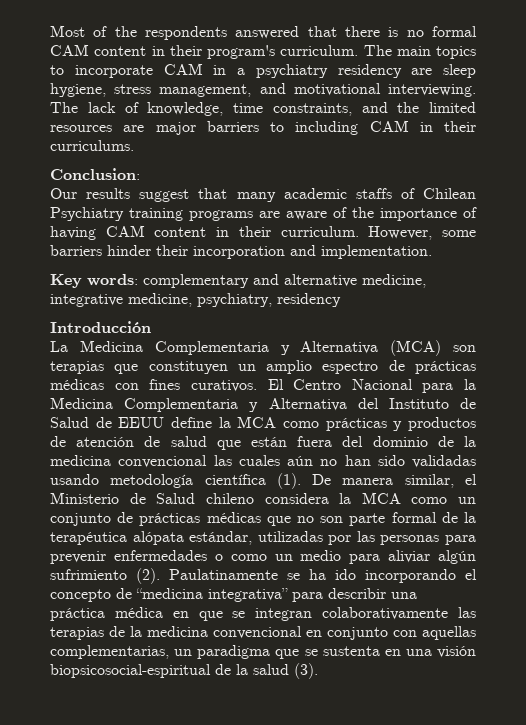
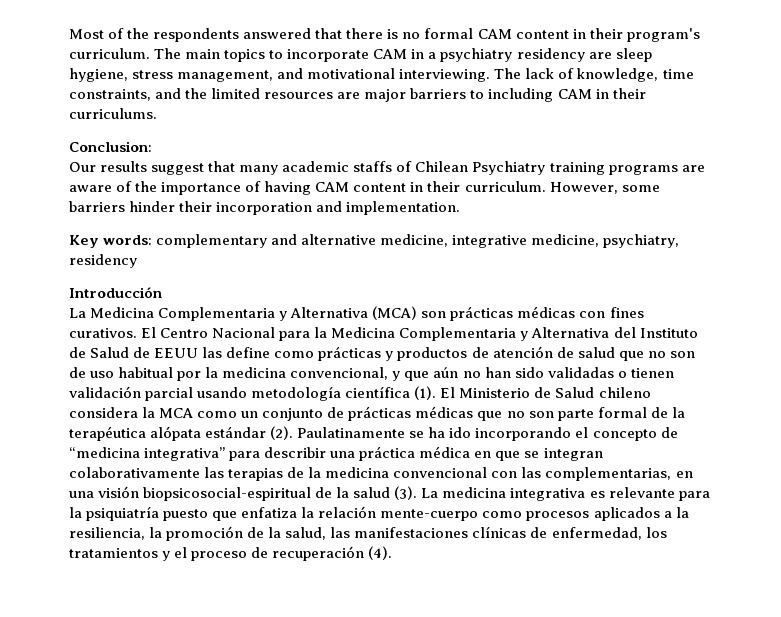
- La Medicina Complementaria y Alternativa (MCA) son terapias que constituyen un amplio espectro de prácticas médicas con fines curativos.
+ La Medicina Complementaria y Alternativa (MCA) son prácticas médicas con fines curativos.
- El Centro Nacional para la Medicina Complementaria y Alternativa del Instituto de Salud de EEUU define la MCA como prácticas y productos de atención de salud que están fuera del dominio de la medicina convencional las cuales aún no han sido validadas usando metodología científica (1). De manera similar, el Ministerio de Salud chileno considera la MCA como un conjunto de prácticas médicas que no son parte formal de la terapéutica alópata estándar, utilizadas por las personas para prevenir enfermedades o como un medio para aliviar algún sufrimiento (2).
+ El Centro Nacional para la Medicina Complementaria y Alternativa del Instituto de Salud de EEUU las define como prácticas y productos de atención de salud que no son de uso habitual por la medicina convencional, y que aún no han sido validadas o tienen validación parcial usando metodología científica (1). El Ministerio de Salud chileno considera la MCA como un conjunto de prácticas médicas que no son parte formal de la terapéutica alópata estándar (2).
- Paulatinamente se ha ido incorporando el concepto de “medicina integrativa” para describir una práctica médica en que se integran colaborativamente las terapias de la medicina convencional en conjunto con aquellas complementarias, un paradigma que se sustenta en una visión biopsicosocial-espiritual de la salud (3).
+ Paulatinamente se ha ido incorporando el concepto de “medicina integrativa” para describir una práctica médica en que se integran colaborativamente las terapias de la medicina convencional con las complementarias, en una visión biopsicosocial-espiritual de la salud (3).
+ La medicina integrativa es relevante para la psiquiatría puesto que enfatiza la relación mente-cuerpo como procesos aplicados a la resiliencia, la promoción de la salud, las manifestaciones clínicas de enfermedad, los tratamientos y el proceso de recuperación (4).

